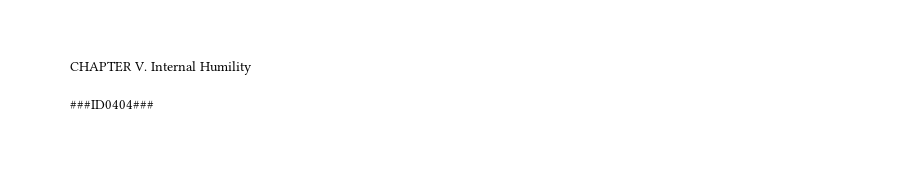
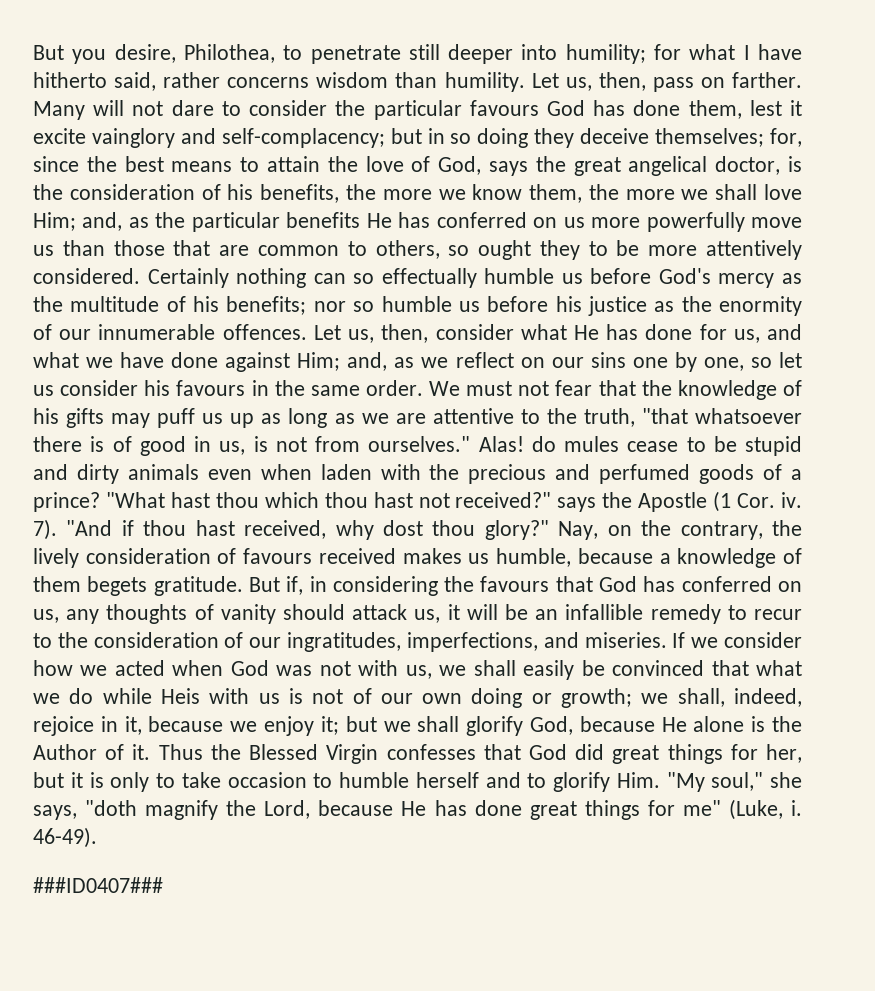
- CHAPTER V. Internal Humility
- ###ID0404###
+ But you desire, Philothea, to penetrate still deeper into humility; for what I have hitherto said, rather concerns wisdom than humility. Let us, then, pass on farther. Many will not dare to consider the particular favours God has done them, lest it excite vainglory and self-complacency; but in so doing they deceive themselves; for, since the best means to attain the love of God, says the great angelical doctor, is the consideration of his benefits, the more we know them, the more we shall love Him; and, as the particular benefits He has conferred on us more powerfully move us than those that are common to others, so ought they to be more attentively considered. Certainly nothing can so effectually humble us before God's mercy as the multitude of his benefits; nor so humble us before his justice as the enormity of our innumerable offences. Let us, then, consider what He has done for us, and what we have done against Him; and, as we reflect on our sins one by one, so let us consider his favours in the same order. We must not fear that the knowledge of his gifts may puff us up as long as we are attentive to the truth, "that whatsoever there is of good in us, is not from ourselves." Alas! do mules cease to be stupid and dirty animals even when laden with the precious and perfumed goods of a prince? "What hast thou which thou hast not received?" says the Apostle (1 Cor. iv. 7). "And if thou hast received, why dost thou glory?" Nay, on the contrary, the lively consideration of favours received makes us humble, because a knowledge of them begets gratitude. But if, in considering the favours that God has conferred on us, any thoughts of vanity should attack us, it will be an infallible remedy to recur to the consideration of our ingratitudes, imperfections, and miseries. If we consider how we acted when God was not with us, we shall easily be convinced that what we do while Heis with us is not of our own doing or growth; we shall, indeed, rejoice in it, because we enjoy it; but we shall glorify God, because He alone is the Author of it. Thus the Blessed Virgin confesses that God did great things for her, but it is only to take occasion to humble herself and to glorify Him. "My soul," she says, "doth magnify the Lord, because He has done great things for me" (Luke, i. 46-49).
+ ###ID0407###

